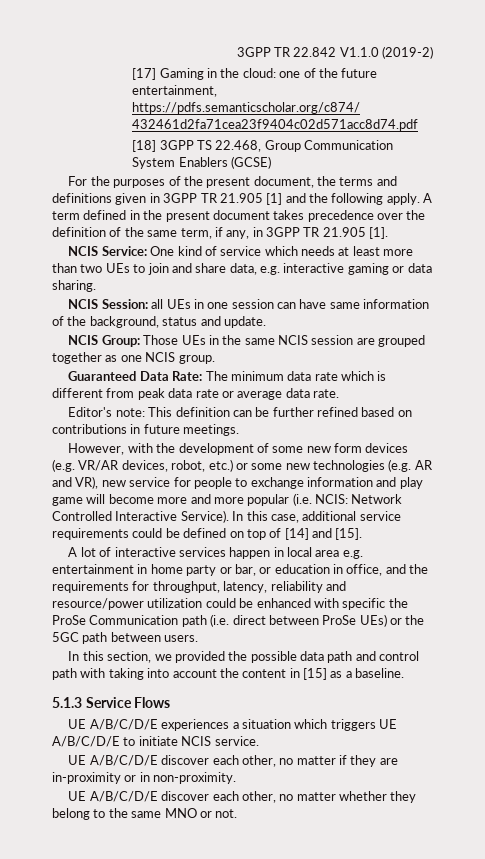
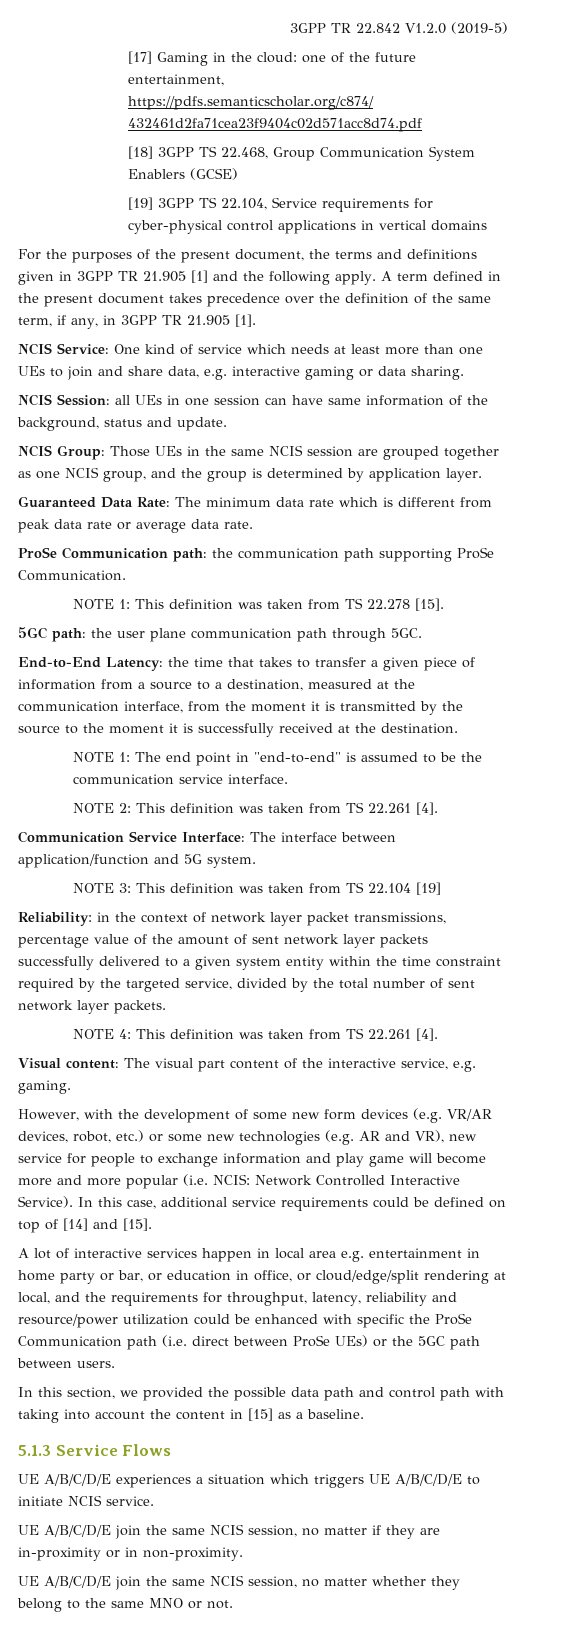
- 3GPP TR 22.842 V1.1.0 (2019-2)
+ 3GPP TR 22.842 V1.2.0 (2019-5)
+ [19] 3GPP TS 22.104, Service requirements for cyber-physical control applications in vertical domains
- NCIS Service: One kind of service which needs at least more than two UEs to join and share data, e.g. interactive gaming or data sharing.
+ NCIS Service: One kind of service which needs at least more than one UEs to join and share data, e.g. interactive gaming or data sharing.
- NCIS Group: Those UEs in the same NCIS session are grouped together as one NCIS group.
+ NCIS Group: Those UEs in the same NCIS session are grouped together as one NCIS group, and the group is determined by application layer.
- Editor's note: This definition can be further refined based on contributions in future meetings.
+ ProSe Communication path: the communication path supporting ProSe Communication.
+ NOTE 1: This definition was taken from TS 22.278 [15].
+ 5GC path: the user plane communication path through 5GC.
+ End-to-End Latency: the time that takes to transfer a given piece of information from a source to a destination, measured at the communication interface, from the moment it is transmitted by the source to the moment it is successfully received at the destination.
+ NOTE 1: The end point in "end-to-end" is assumed to be the communication service interface.
+ NOTE 2: This definition was taken from TS 22.261 [4].
+ Communication Service Interface: The interface between application/function and 5G system.
+ NOTE 3: This definition was taken from TS 22.104 [19]
+ Reliability: in the context of network layer packet transmissions, percentage value of the amount of sent network layer packets successfully delivered to a given system entity within the time constraint required by the targeted service, divided by the total number of sent network layer packets.
+ NOTE 4: This definition was taken from TS 22.261 [4].
+ Visual content: The visual part content of the interactive service, e.g. gaming.
- A lot of interactive services happen in local area e.g. entertainment in home party or bar, or education in office, and the requirements for throughput, latency, reliability and resource/power utilization could be enhanced with specific the ProSe Communication path (i.e. direct between ProSe UEs) or the 5GC path between users.
+ A lot of interactive services happen in local area e.g. entertainment in home party or bar, or education in office, or cloud/edge/split rendering at local, and the requirements for throughput, latency, reliability and resource/power utilization could be enhanced with specific the ProSe Communication path (i.e. direct between ProSe UEs) or the 5GC path between users.
- UE A/B/C/D/E discover each other, no matter if they are in-proximity or in non-proximity.
+ UE A/B/C/D/E join the same NCIS session, no matter if they are in-proximity or in non-proximity.
- UE A/B/C/D/E discover each other, no matter whether they belong to the same MNO or not.
+ UE A/B/C/D/E join the same NCIS session, no matter whether they belong to the same MNO or not.

